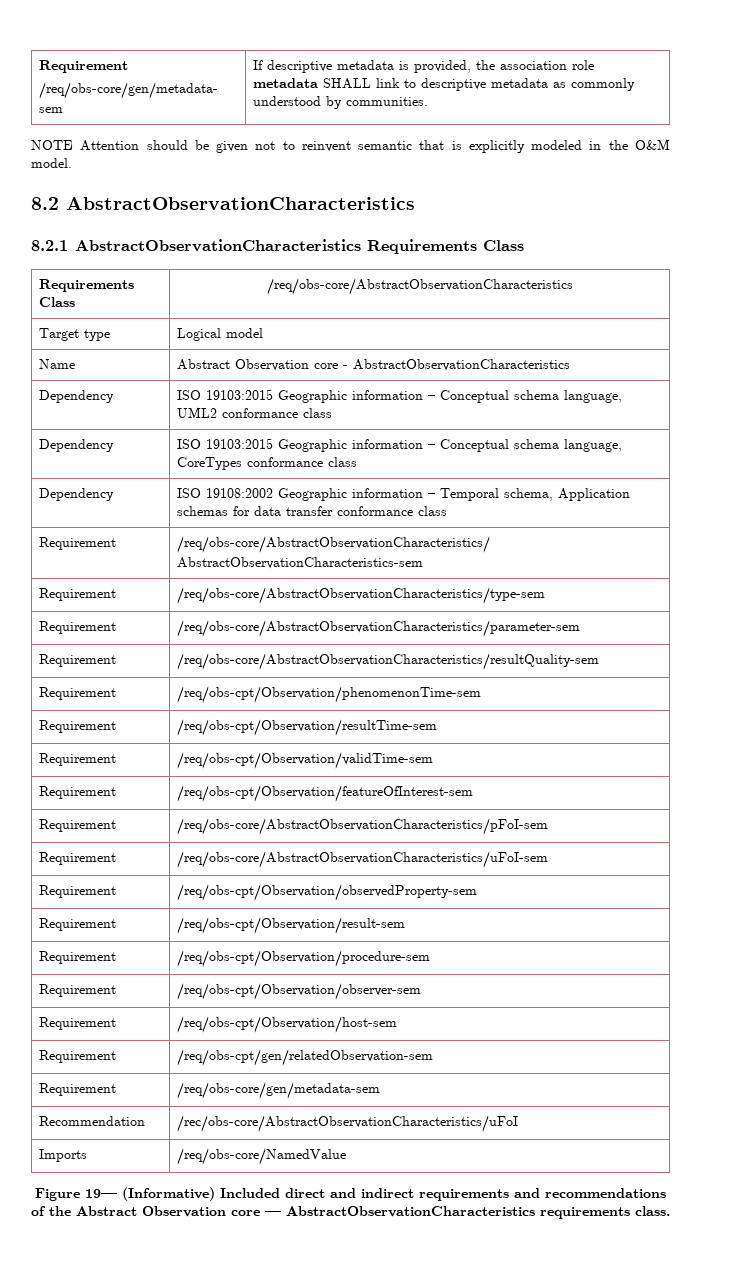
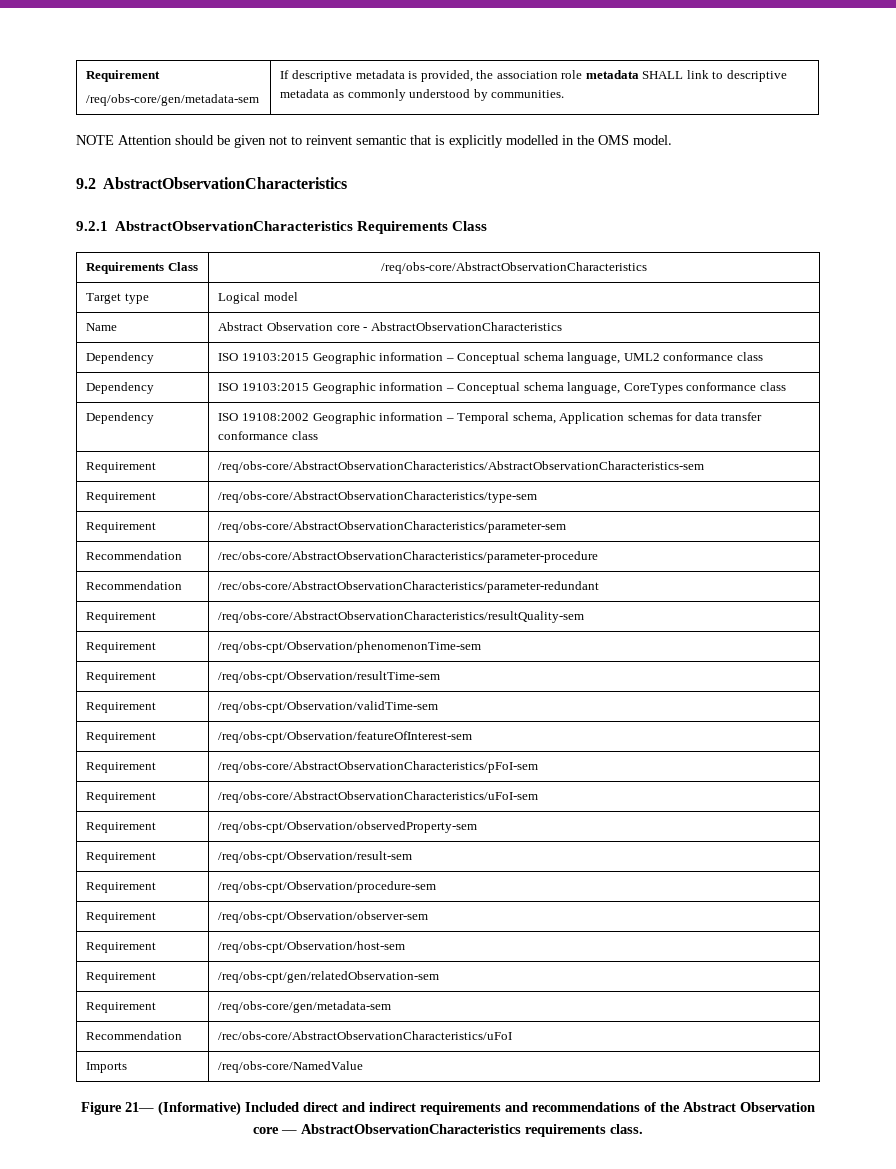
- NOTE Attention should be given not to reinvent semantic that is explicitly modeled in the O&M model.
+ NOTE Attention should be given not to reinvent semantic that is explicitly modelled in the OMS model.
- 8.2 AbstractObservationCharacteristics
- 8.2.1 AbstractObservationCharacteristics Requirements Class
+ 9.2 AbstractObservationCharacteristics
+ 9.2.1 AbstractObservationCharacteristics Requirements Class
+ Recommendation | /rec/obs-core/AbstractObservationCharacteristics/parameter-procedure
+ Recommendation | /rec/obs-core/AbstractObservationCharacteristics/parameter-redundant
- Figure 19— (Informative) Included direct and indirect requirements and recommendations of the Abstract Observation core — AbstractObservationCharacteristics requirements class.
+ Figure 21— (Informative) Included direct and indirect requirements and recommendations of the Abstract Observation core — AbstractObservationCharacteristics requirements class.

